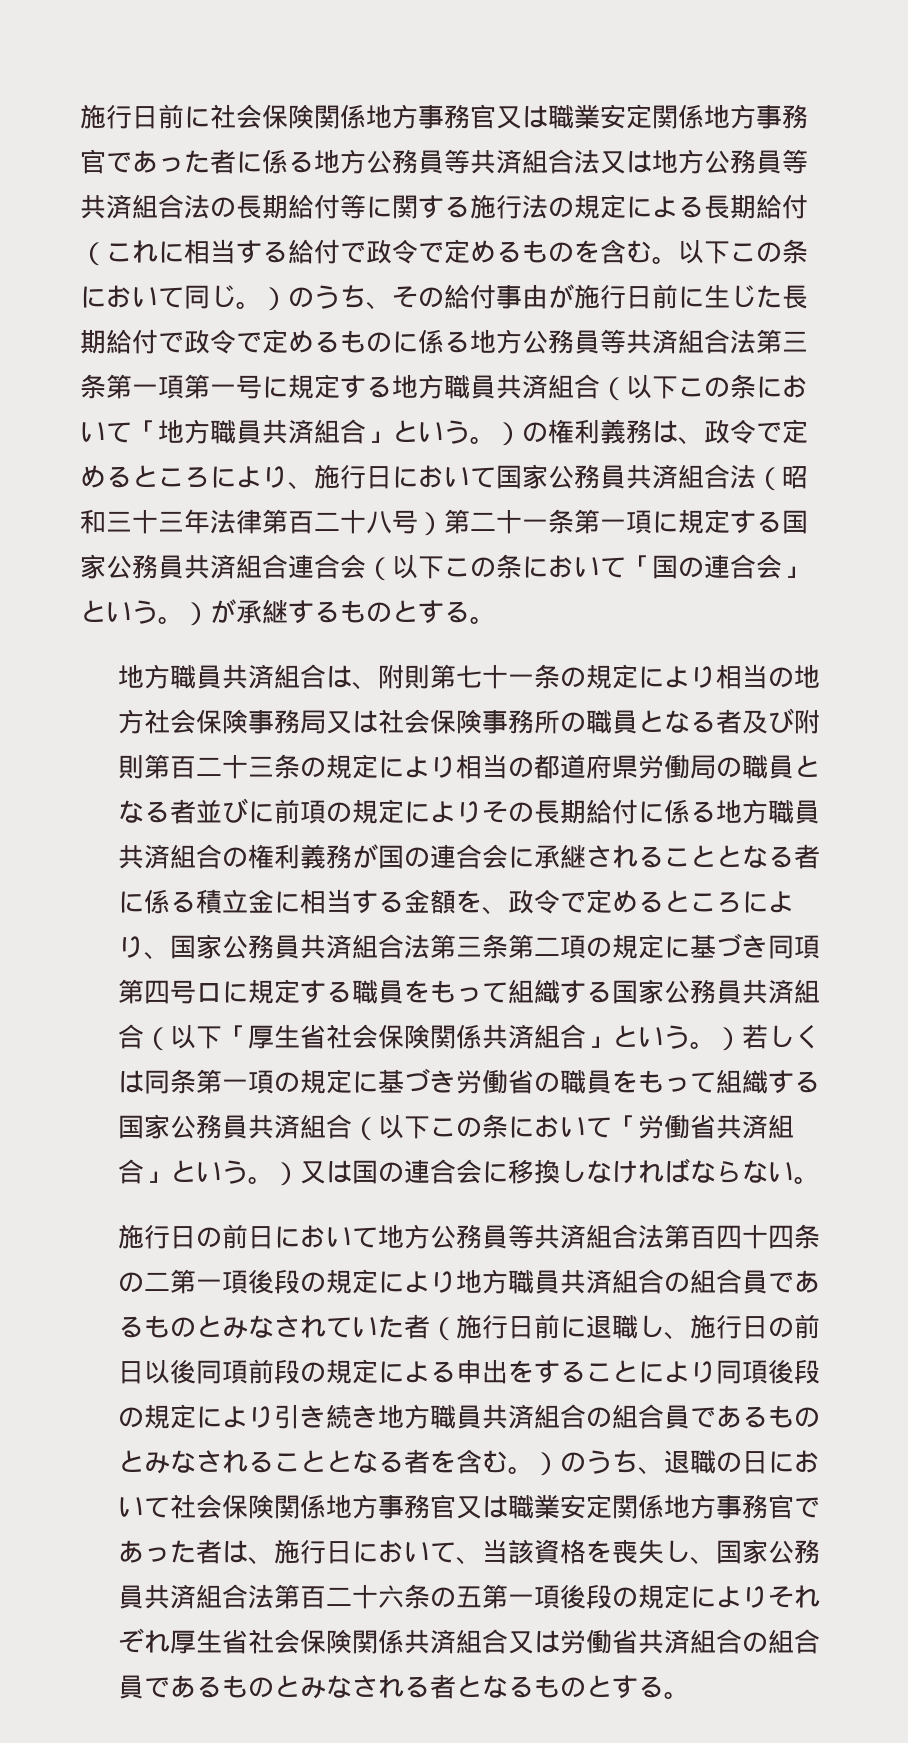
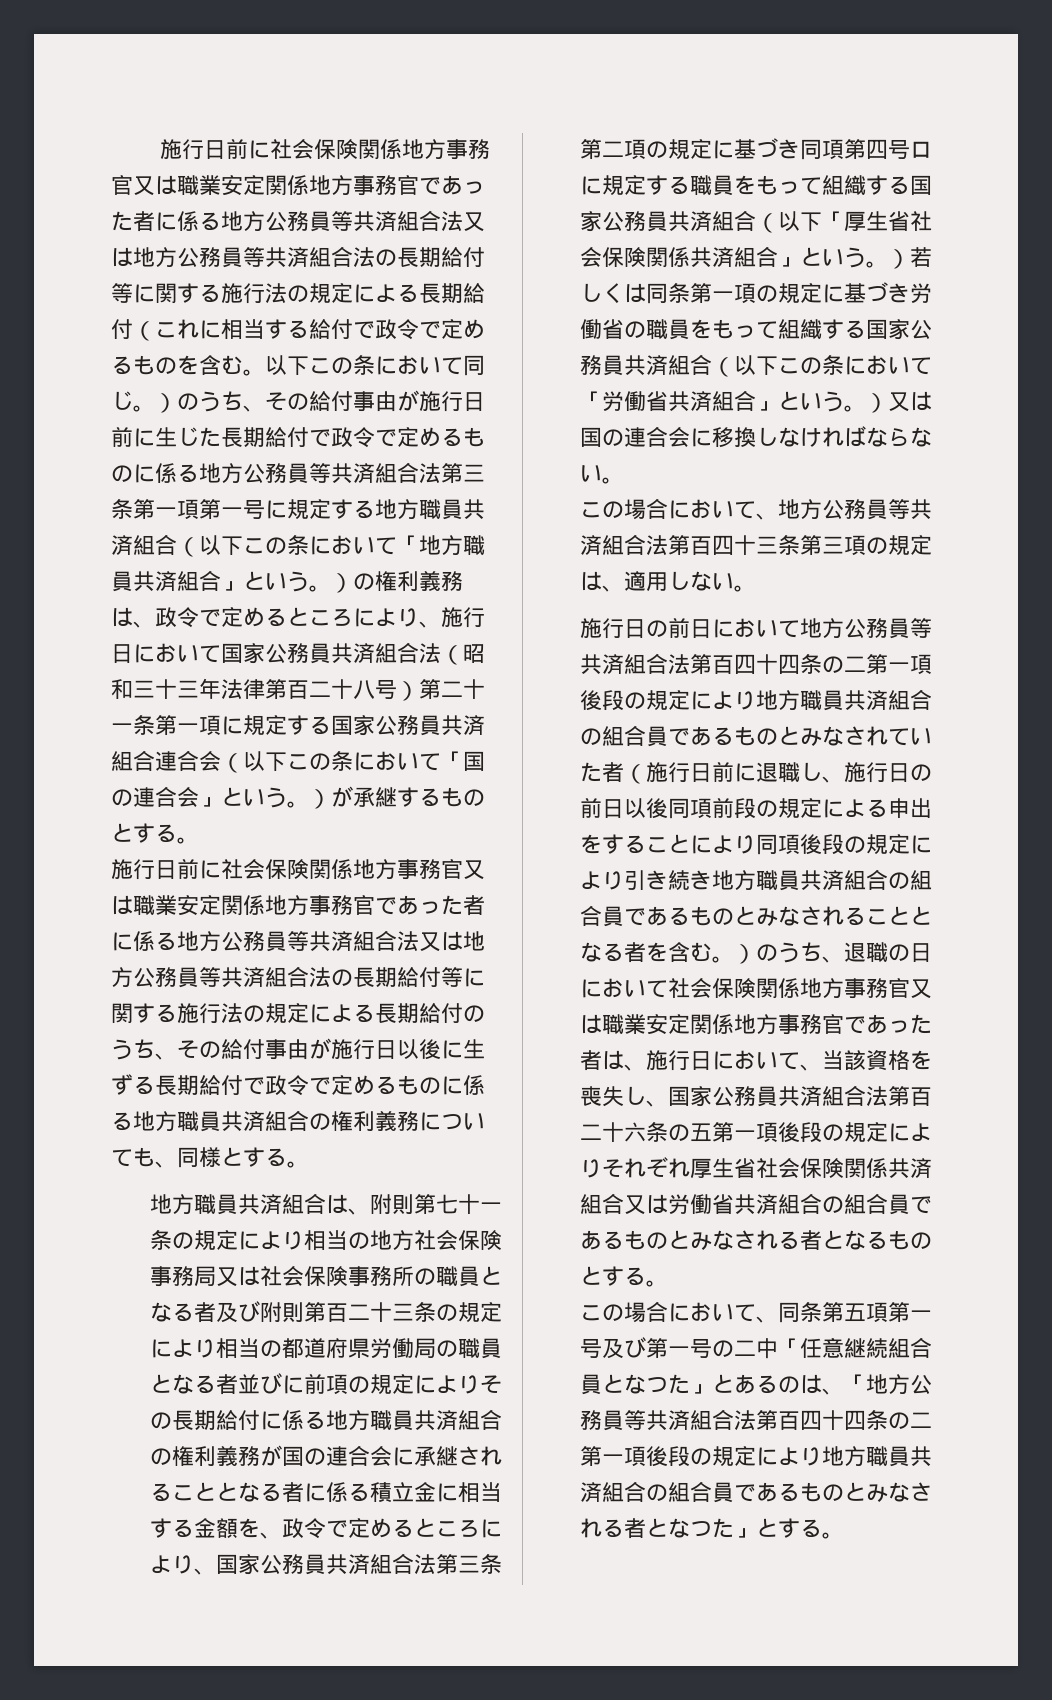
+ 施行日前に社会保険関係地方事務官又は職業安定関係地方事務官であった者に係る地方公務員等共済組合法又は地方公務員等共済組合法の長期給付等に関する施行法の規定による長期給付のうち、その給付事由が施行日以後に生ずる長期給付で政令で定めるものに係る地方職員共済組合の権利義務についても、同様とする。
+ この場合において、地方公務員等共済組合法第百四十三条第三項の規定は、適用しない。
+ この場合において、同条第五項第一号及び第一号の二中「任意継続組合員となつた」とあるのは、「地方公務員等共済組合法第百四十四条の二第一項後段の規定により地方職員共済組合の組合員であるものとみなされる者となつた」とする。

